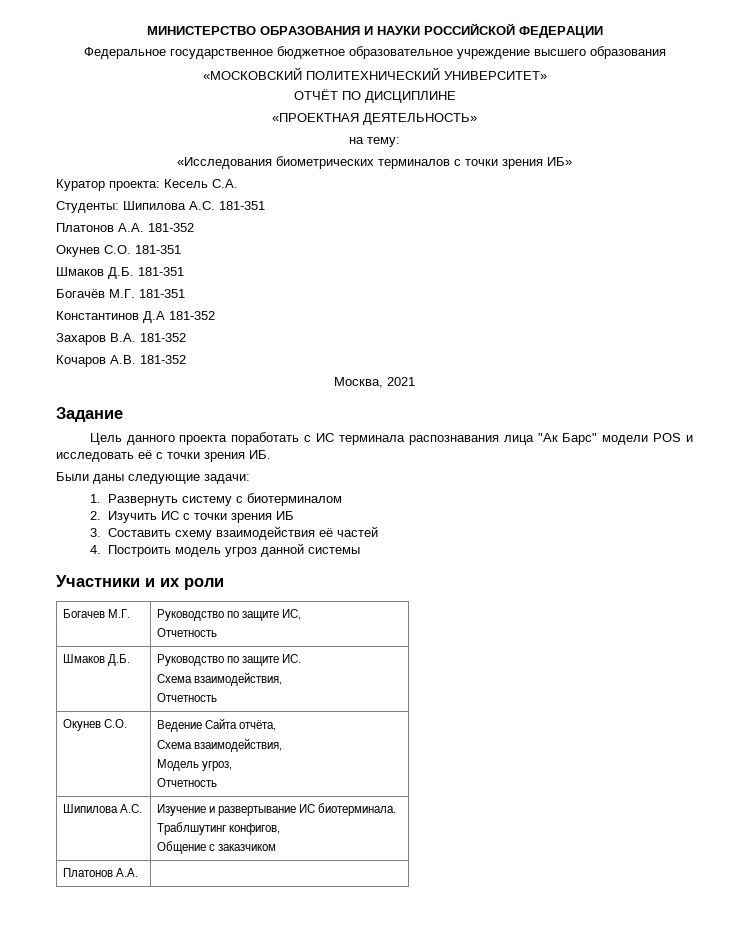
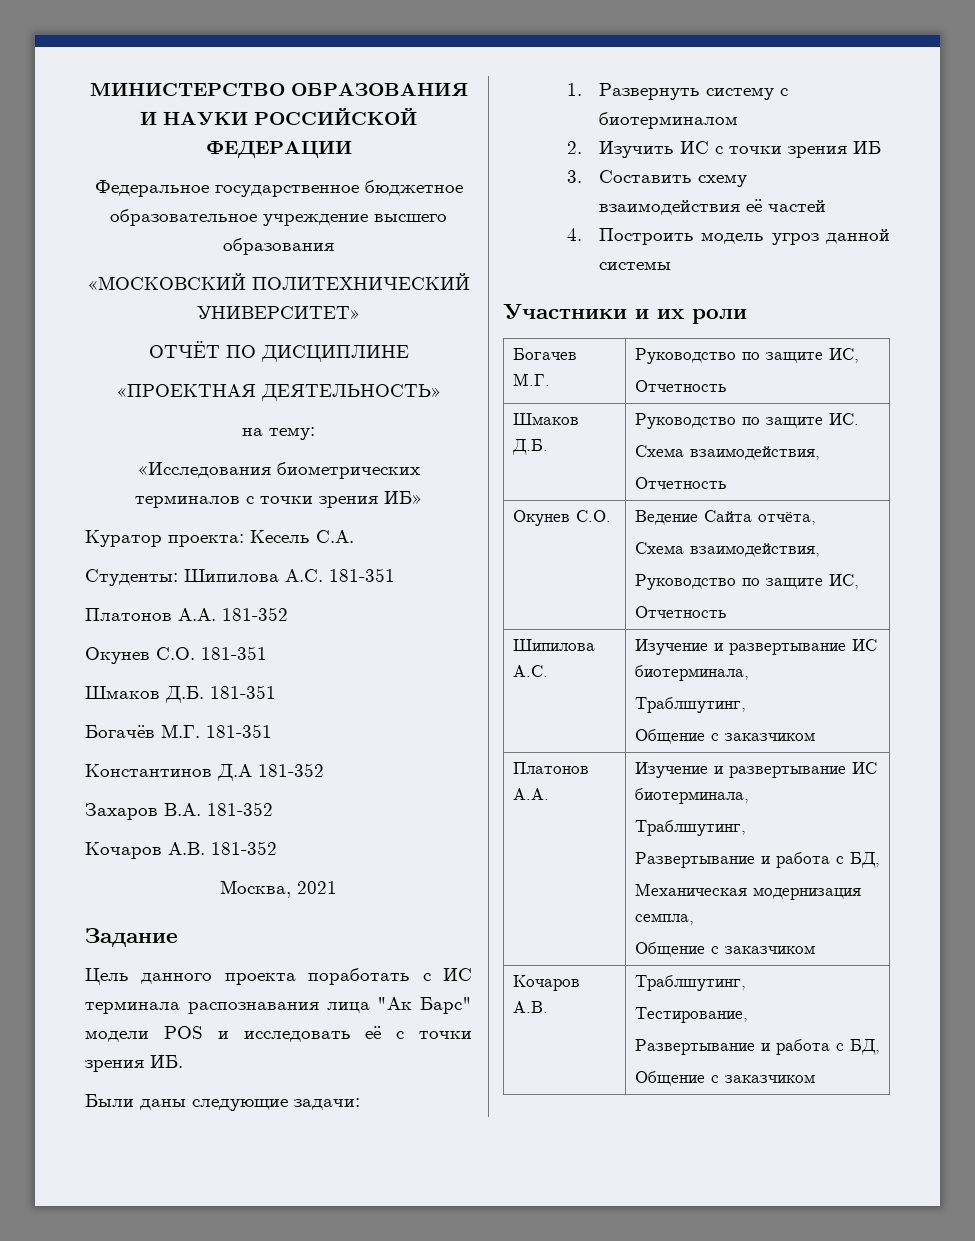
  Окунев С.О. | Ведение Сайта отчёта,
  Схема взаимодействия,
- Модель угроз,
+ Руководство по защите ИС,
- Шипилова А.С. | Изучение и развертывание ИС биотерминала.
- Траблшутинг конфигов,
+ Шипилова А.С. | Изучение и развертывание ИС биотерминала,
+ Траблшутинг,
- Платонов А.А. |
+ Платонов А.А. | Изучение и развертывание ИС биотерминала,
+ Траблшутинг,
+ Развертывание и работа с БД,
+ Механическая модернизация семпла,
+ Общение с заказчиком
+ Кочаров А.В. | Траблшутинг,
+ Тестирование,
+ Развертывание и работа с БД,
+ Общение с заказчиком

